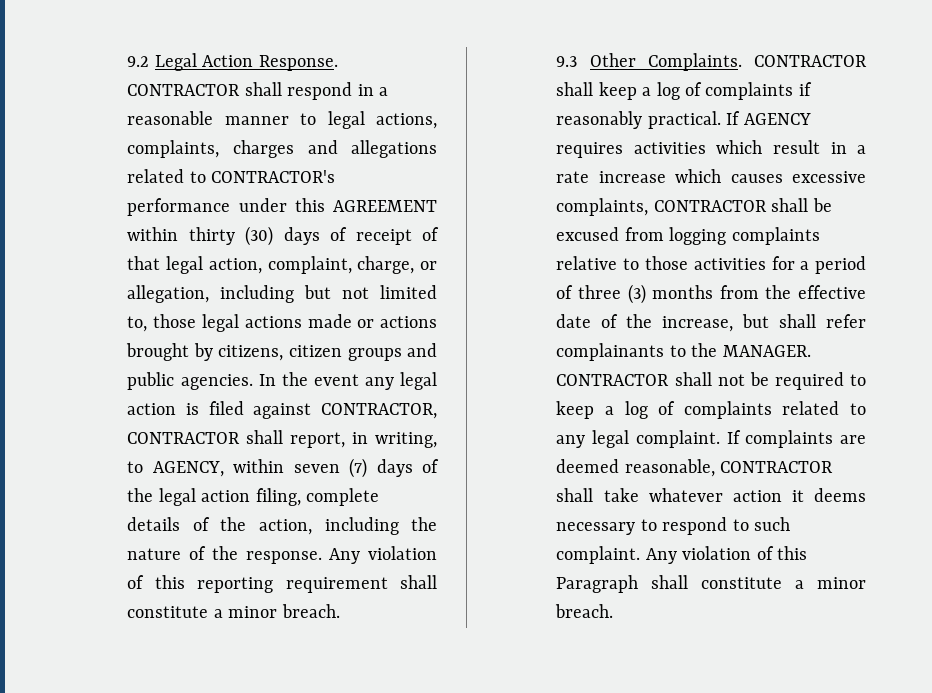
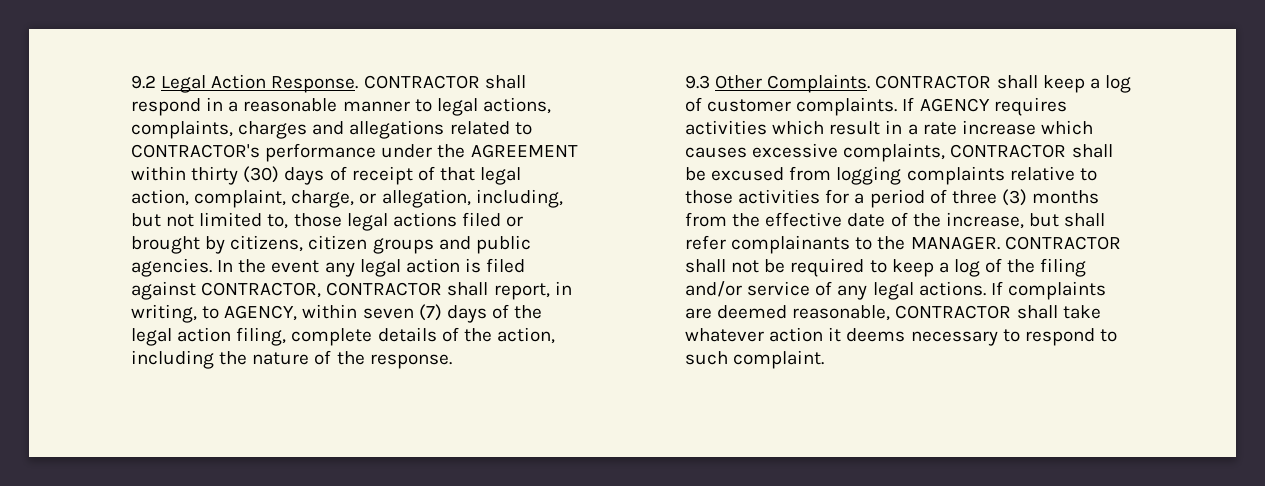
- CONTRACTOR shall respond in a reasonable manner to legal actions, complaints, charges and allegations related to CONTRACTOR's performance under this AGREEMENT within thirty (30) days of receipt of that legal action, complaint, charge, or allegation, including but not limited to, those legal actions made or actions brought by citizens, citizen groups and public agencies.
+ CONTRACTOR shall respond in a reasonable manner to legal actions, complaints, charges and allegations related to CONTRACTOR's performance under the AGREEMENT within thirty (30) days of receipt of that legal action, complaint, charge, or allegation, including, but not limited to, those legal actions filed or brought by citizens, citizen groups and public agencies.
- Any violation of this reporting requirement shall constitute a minor breach.
- CONTRACTOR shall keep a log of complaints if reasonably practical.
+ CONTRACTOR shall keep a log of customer complaints.
- CONTRACTOR shall not be required to keep a log of complaints related to any legal complaint.
+ CONTRACTOR shall not be required to keep a log of the filing and/or service of any legal actions.
- Any violation of this Paragraph shall constitute a minor breach.

